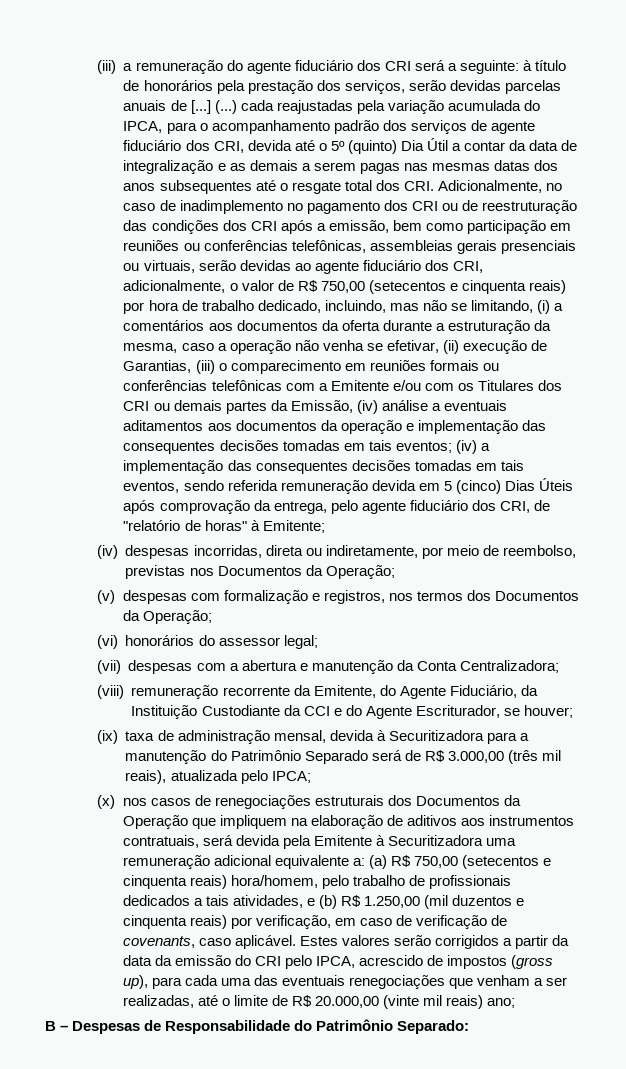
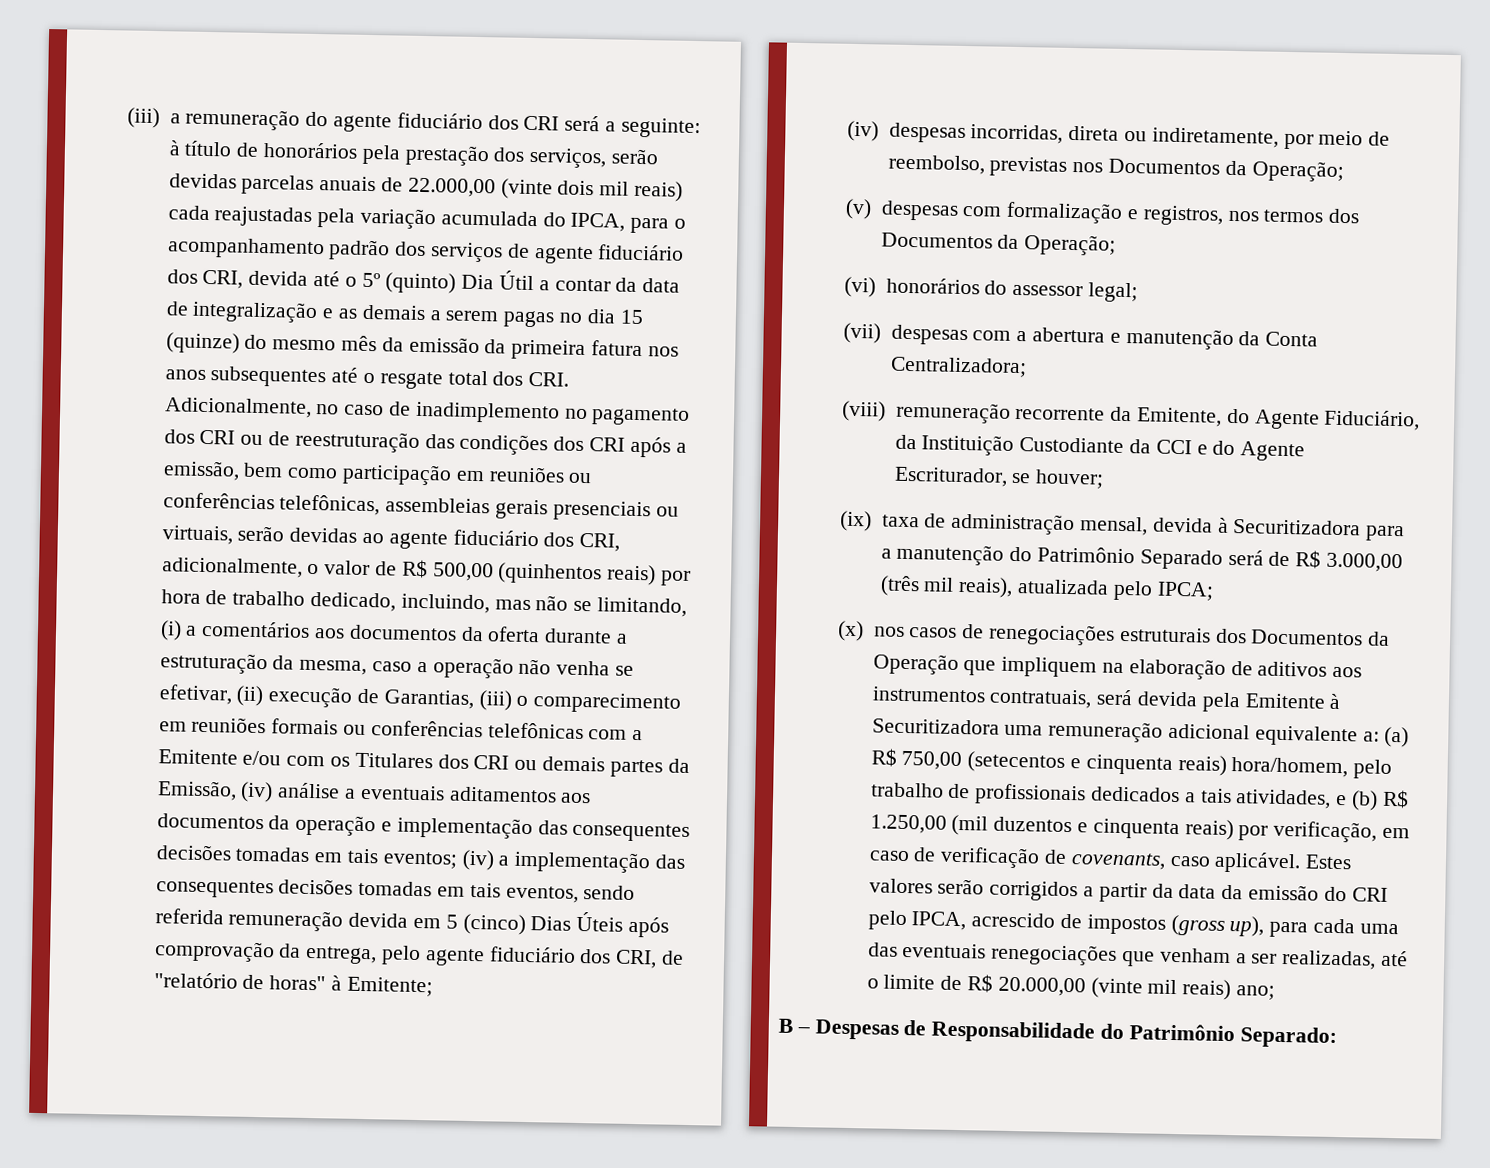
- à título de honorários pela prestação dos serviços, serão devidas parcelas anuais de [...] (...) cada reajustadas pela variação acumulada do IPCA, para o acompanhamento padrão dos serviços de agente fiduciário dos CRI, devida até o 5º (quinto) Dia Útil a contar da data de integralização e as demais a serem pagas nas mesmas datas dos anos subsequentes até o resgate total dos CRI. Adicionalmente, no caso de inadimplemento no pagamento dos CRI ou de reestruturação das condições dos CRI após a emissão, bem como participação em reuniões ou conferências telefônicas, assembleias gerais presenciais ou virtuais, serão devidas ao agente fiduciário dos CRI, adicionalmente, o valor de R$ 750,00 (setecentos e cinquenta reais) por hora de trabalho dedicado, incluindo, mas não se limitando, (i) a comentários aos documentos da oferta durante a estruturação da mesma, caso a operação não venha se efetivar, (ii) execução de Garantias, (iii) o comparecimento em reuniões formais ou conferências telefônicas com a Emitente e/ou com os Titulares dos CRI ou demais partes da Emissão, (iv) análise a eventuais aditamentos aos documentos da operação e implementação das consequentes decisões tomadas em tais eventos;
+ à título de honorários pela prestação dos serviços, serão devidas parcelas anuais de 22.000,00 (vinte dois mil reais) cada reajustadas pela variação acumulada do IPCA, para o acompanhamento padrão dos serviços de agente fiduciário dos CRI, devida até o 5º (quinto) Dia Útil a contar da data de integralização e as demais a serem pagas no dia 15 (quinze) do mesmo mês da emissão da primeira fatura nos anos subsequentes até o resgate total dos CRI. Adicionalmente, no caso de inadimplemento no pagamento dos CRI ou de reestruturação das condições dos CRI após a emissão, bem como participação em reuniões ou conferências telefônicas, assembleias gerais presenciais ou virtuais, serão devidas ao agente fiduciário dos CRI, adicionalmente, o valor de R$ 500,00 (quinhentos reais) por hora de trabalho dedicado, incluindo, mas não se limitando, (i) a comentários aos documentos da oferta durante a estruturação da mesma, caso a operação não venha se efetivar, (ii) execução de Garantias, (iii) o comparecimento em reuniões formais ou conferências telefônicas com a Emitente e/ou com os Titulares dos CRI ou demais partes da Emissão, (iv) análise a eventuais aditamentos aos documentos da operação e implementação das consequentes decisões tomadas em tais eventos;

